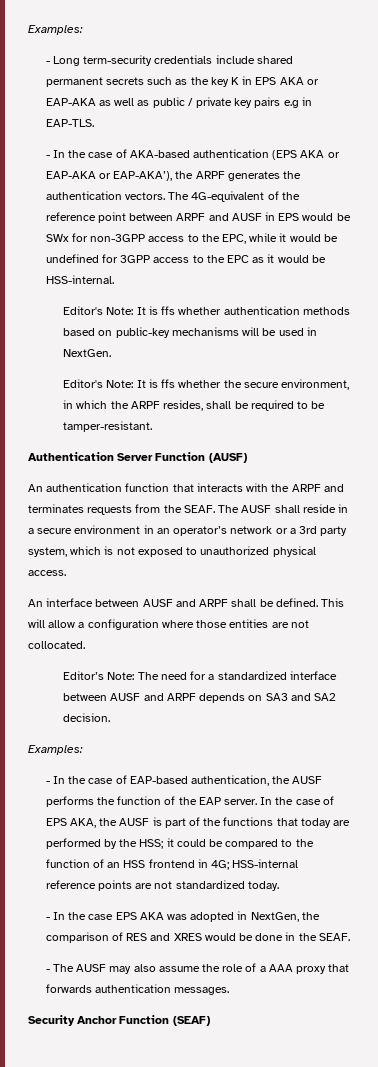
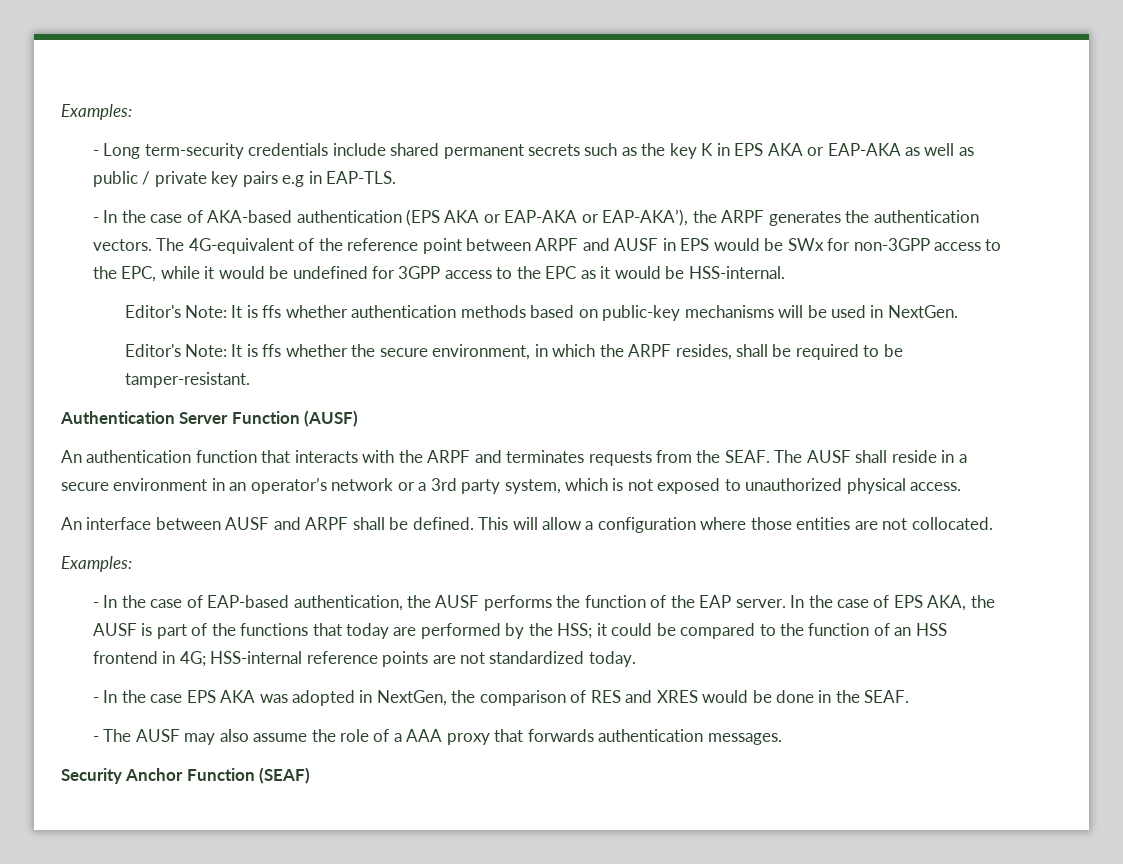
- Editor’s Note: The need for a standardized interface between AUSF and ARPF depends on SA3 and SA2 decision.

